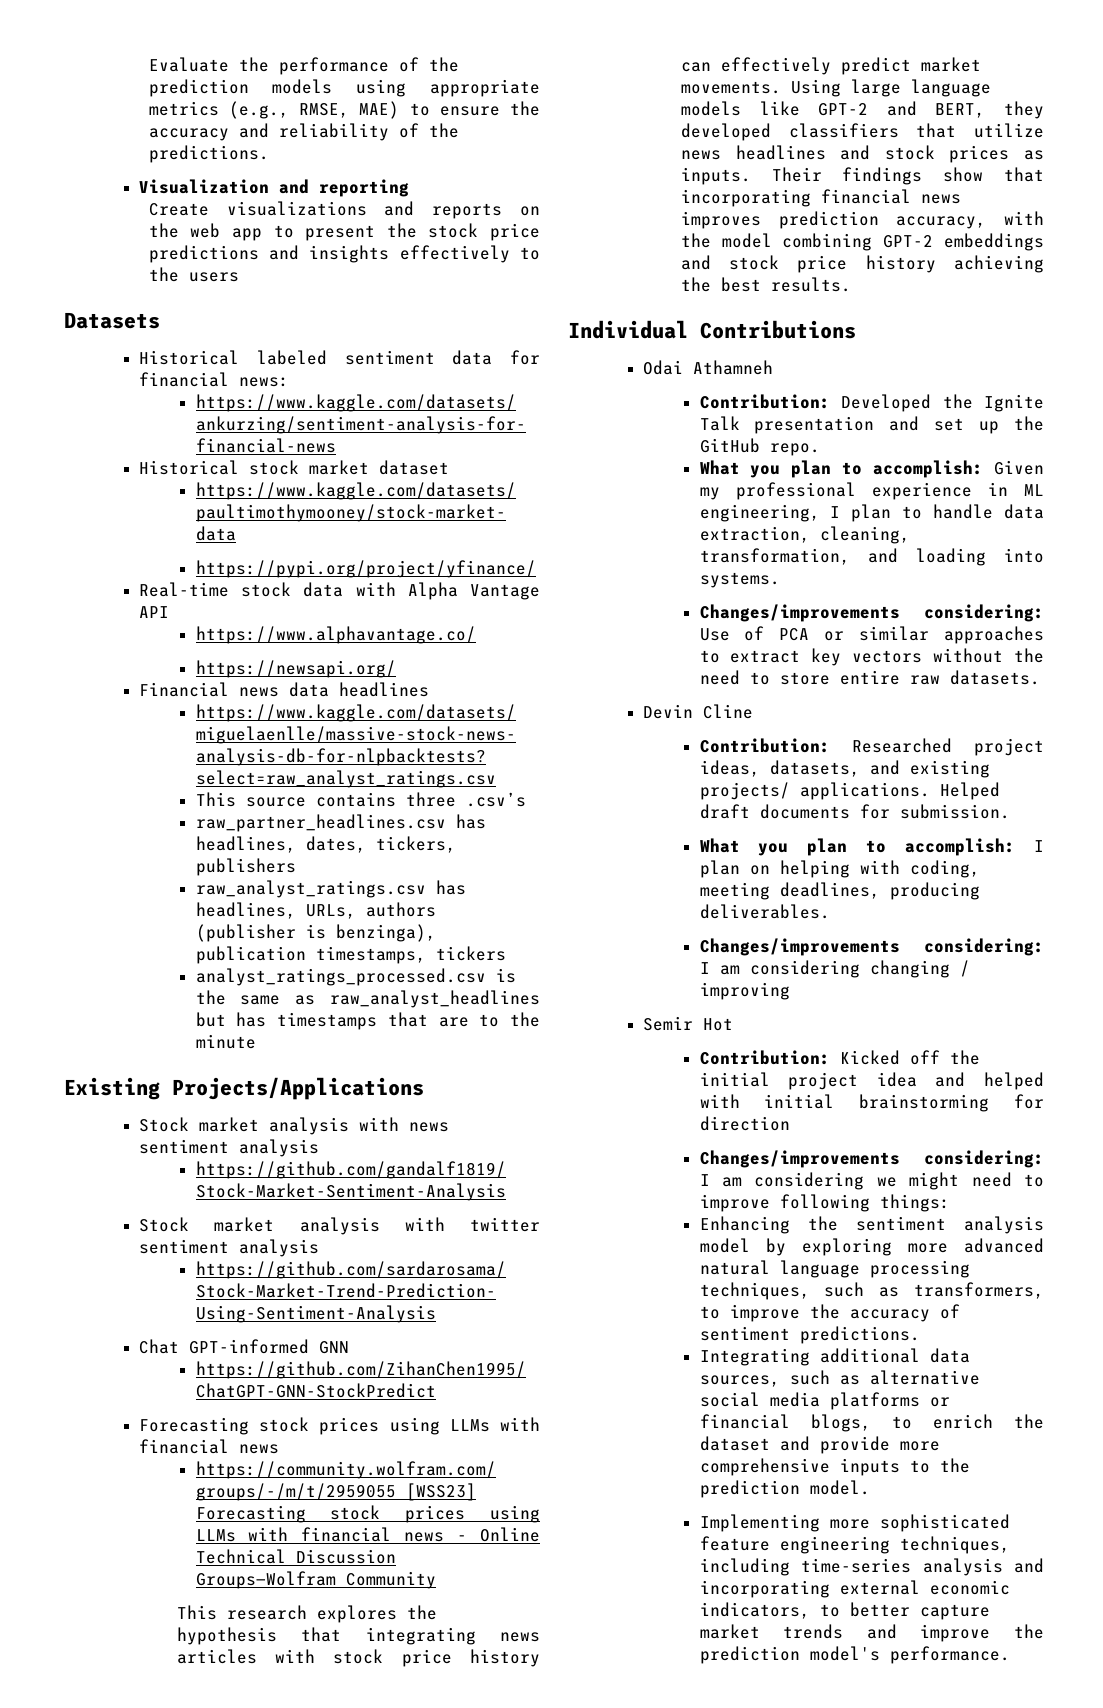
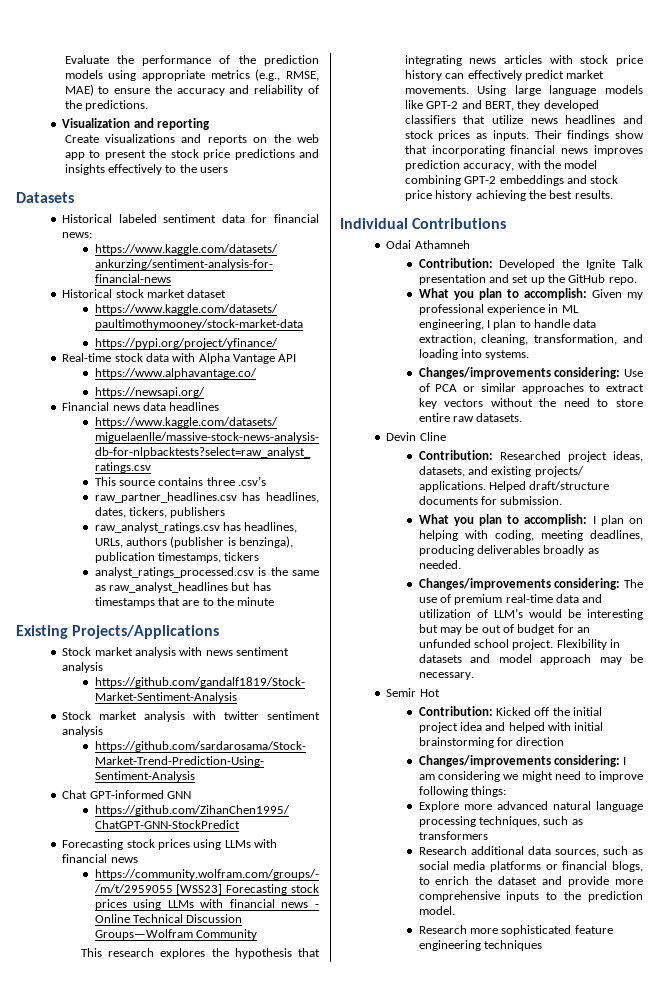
- Helped draft documents for submission.
+ Helped draft/structure documents for submission.
- What you plan to accomplish: I plan on helping with coding, meeting deadlines, producing deliverables.
- Changes/improvements considering: I am considering changing / improving
+ What you plan to accomplish: I plan on helping with coding, meeting deadlines, producing deliverables broadly as needed.
+ Changes/improvements considering: The use of premium real-time data and utilization of LLM’s would be interesting but may be out of budget for an unfunded school project. Flexibility in datasets and model approach may be necessary.
- Enhancing the sentiment analysis model by exploring more advanced natural language processing techniques, such as transformers, to improve the accuracy of sentiment predictions.
- Integrating additional data sources, such as alternative social media platforms or financial blogs, to enrich the dataset and provide more comprehensive inputs to the prediction model.
+ Explore more advanced natural language processing techniques, such as transformers
+ Research additional data sources, such as social media platforms or financial blogs, to enrich the dataset and provide more comprehensive inputs to the prediction model.
- Implementing more sophisticated feature engineering techniques, including time-series analysis and incorporating external economic indicators, to better capture market trends and improve the prediction model's performance.
+ Research more sophisticated feature engineering techniques

